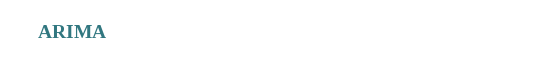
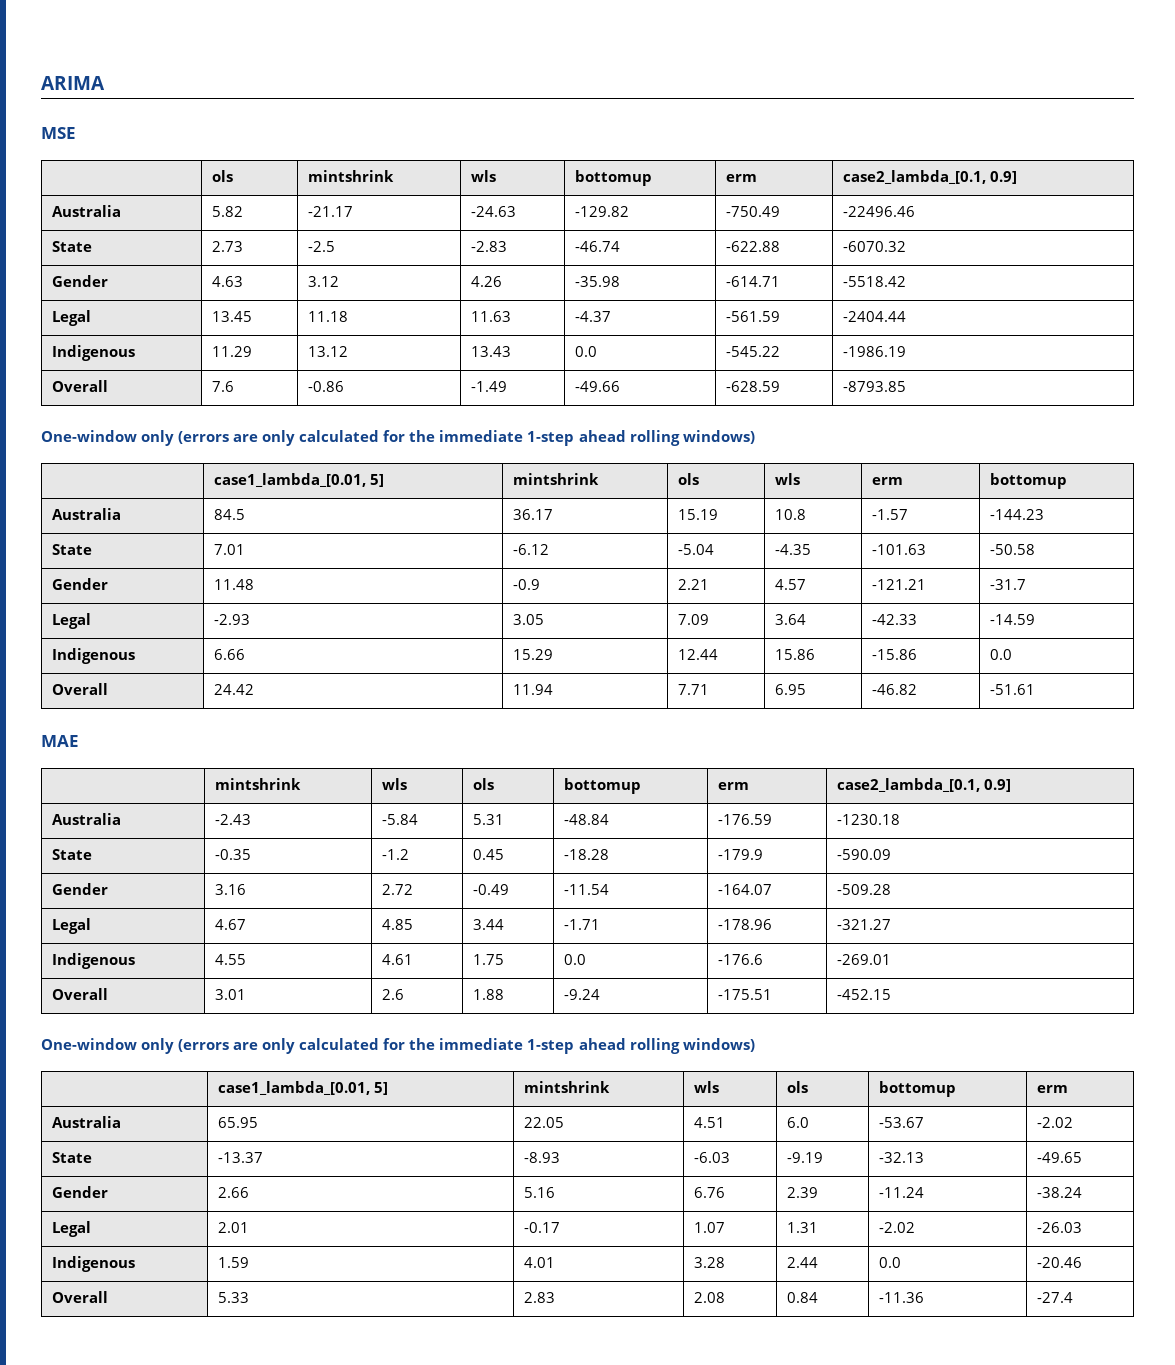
+ MSE
+ | ols | mintshrink | wls | bottomup | erm | case2_lambda_[0.1, 0.9]
+ Australia | 5.82 | -21.17 | -24.63 | -129.82 | -750.49 | -22496.46
+ State | 2.73 | -2.5 | -2.83 | -46.74 | -622.88 | -6070.32
+ Gender | 4.63 | 3.12 | 4.26 | -35.98 | -614.71 | -5518.42
+ Legal | 13.45 | 11.18 | 11.63 | -4.37 | -561.59 | -2404.44
+ Indigenous | 11.29 | 13.12 | 13.43 | 0.0 | -545.22 | -1986.19
+ Overall | 7.6 | -0.86 | -1.49 | -49.66 | -628.59 | -8793.85
+ One-window only (errors are only calculated for the immediate 1-step ahead rolling windows)
+ | case1_lambda_[0.01, 5] | mintshrink | ols | wls | erm | bottomup
+ Australia | 84.5 | 36.17 | 15.19 | 10.8 | -1.57 | -144.23
+ State | 7.01 | -6.12 | -5.04 | -4.35 | -101.63 | -50.58
+ Gender | 11.48 | -0.9 | 2.21 | 4.57 | -121.21 | -31.7
+ Legal | -2.93 | 3.05 | 7.09 | 3.64 | -42.33 | -14.59
+ Indigenous | 6.66 | 15.29 | 12.44 | 15.86 | -15.86 | 0.0
+ Overall | 24.42 | 11.94 | 7.71 | 6.95 | -46.82 | -51.61
+ MAE
+ | mintshrink | wls | ols | bottomup | erm | case2_lambda_[0.1, 0.9]
+ Australia | -2.43 | -5.84 | 5.31 | -48.84 | -176.59 | -1230.18
+ State | -0.35 | -1.2 | 0.45 | -18.28 | -179.9 | -590.09
+ Gender | 3.16 | 2.72 | -0.49 | -11.54 | -164.07 | -509.28
+ Legal | 4.67 | 4.85 | 3.44 | -1.71 | -178.96 | -321.27
+ Indigenous | 4.55 | 4.61 | 1.75 | 0.0 | -176.6 | -269.01
+ Overall | 3.01 | 2.6 | 1.88 | -9.24 | -175.51 | -452.15
+ One-window only (errors are only calculated for the immediate 1-step ahead rolling windows)
+ | case1_lambda_[0.01, 5] | mintshrink | wls | ols | bottomup | erm
+ Australia | 65.95 | 22.05 | 4.51 | 6.0 | -53.67 | -2.02
+ State | -13.37 | -8.93 | -6.03 | -9.19 | -32.13 | -49.65
+ Gender | 2.66 | 5.16 | 6.76 | 2.39 | -11.24 | -38.24
+ Legal | 2.01 | -0.17 | 1.07 | 1.31 | -2.02 | -26.03
+ Indigenous | 1.59 | 4.01 | 3.28 | 2.44 | 0.0 | -20.46
+ Overall | 5.33 | 2.83 | 2.08 | 0.84 | -11.36 | -27.4

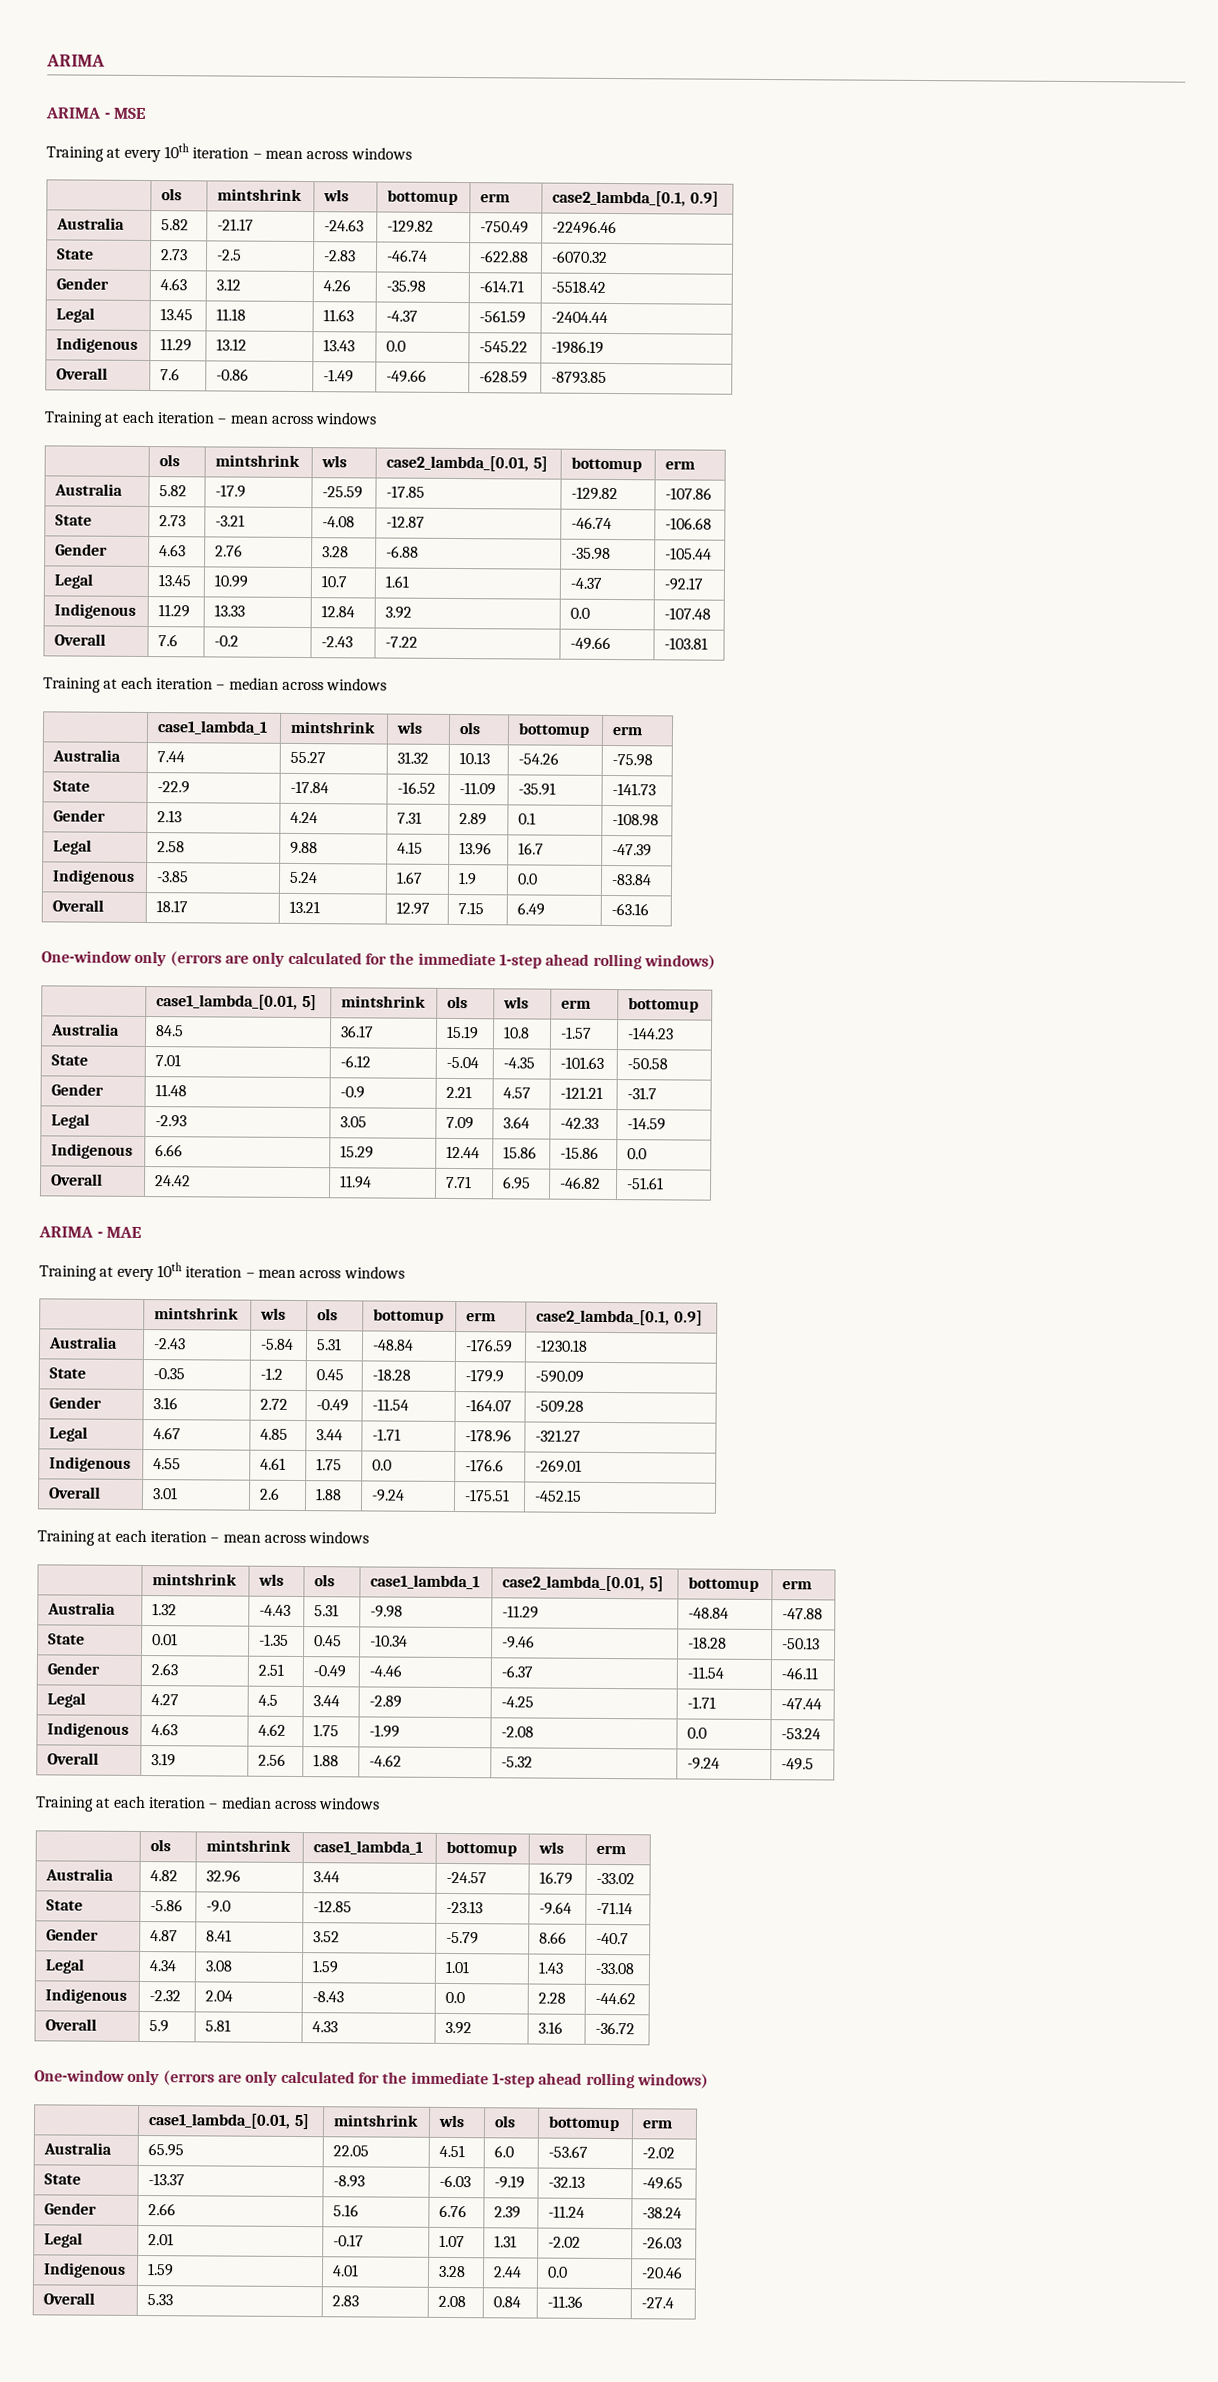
- MSE
+ ARIMA - MSE
+ Training at every 10th iteration – mean across windows
  Overall | 7.6 | -0.86 | -1.49 | -49.66 | -628.59 | -8793.85
+ Training at each iteration – mean across windows
+ | ols | mintshrink | wls | case2_lambda_[0.01, 5] | bottomup | erm
+ Australia | 5.82 | -17.9 | -25.59 | -17.85 | -129.82 | -107.86
+ State | 2.73 | -3.21 | -4.08 | -12.87 | -46.74 | -106.68
+ Gender | 4.63 | 2.76 | 3.28 | -6.88 | -35.98 | -105.44
+ Legal | 13.45 | 10.99 | 10.7 | 1.61 | -4.37 | -92.17
+ Indigenous | 11.29 | 13.33 | 12.84 | 3.92 | 0.0 | -107.48
+ Overall | 7.6 | -0.2 | -2.43 | -7.22 | -49.66 | -103.81
+ Training at each iteration – median across windows
+ | case1_lambda_1 | mintshrink | wls | ols | bottomup | erm
+ Australia | 7.44 | 55.27 | 31.32 | 10.13 | -54.26 | -75.98
+ State | -22.9 | -17.84 | -16.52 | -11.09 | -35.91 | -141.73
+ Gender | 2.13 | 4.24 | 7.31 | 2.89 | 0.1 | -108.98
+ Legal | 2.58 | 9.88 | 4.15 | 13.96 | 16.7 | -47.39
+ Indigenous | -3.85 | 5.24 | 1.67 | 1.9 | 0.0 | -83.84
+ Overall | 18.17 | 13.21 | 12.97 | 7.15 | 6.49 | -63.16
- MAE
+ ARIMA - MAE
+ Training at every 10th iteration – mean across windows
  Overall | 3.01 | 2.6 | 1.88 | -9.24 | -175.51 | -452.15
+ Training at each iteration – mean across windows
+ | mintshrink | wls | ols | case1_lambda_1 | case2_lambda_[0.01, 5] | bottomup | erm
+ Australia | 1.32 | -4.43 | 5.31 | -9.98 | -11.29 | -48.84 | -47.88
+ State | 0.01 | -1.35 | 0.45 | -10.34 | -9.46 | -18.28 | -50.13
+ Gender | 2.63 | 2.51 | -0.49 | -4.46 | -6.37 | -11.54 | -46.11
+ Legal | 4.27 | 4.5 | 3.44 | -2.89 | -4.25 | -1.71 | -47.44
+ Indigenous | 4.63 | 4.62 | 1.75 | -1.99 | -2.08 | 0.0 | -53.24
+ Overall | 3.19 | 2.56 | 1.88 | -4.62 | -5.32 | -9.24 | -49.5
+ Training at each iteration – median across windows
+ | ols | mintshrink | case1_lambda_1 | bottomup | wls | erm
+ Australia | 4.82 | 32.96 | 3.44 | -24.57 | 16.79 | -33.02
+ State | -5.86 | -9.0 | -12.85 | -23.13 | -9.64 | -71.14
+ Gender | 4.87 | 8.41 | 3.52 | -5.79 | 8.66 | -40.7
+ Legal | 4.34 | 3.08 | 1.59 | 1.01 | 1.43 | -33.08
+ Indigenous | -2.32 | 2.04 | -8.43 | 0.0 | 2.28 | -44.62
+ Overall | 5.9 | 5.81 | 4.33 | 3.92 | 3.16 | -36.72

